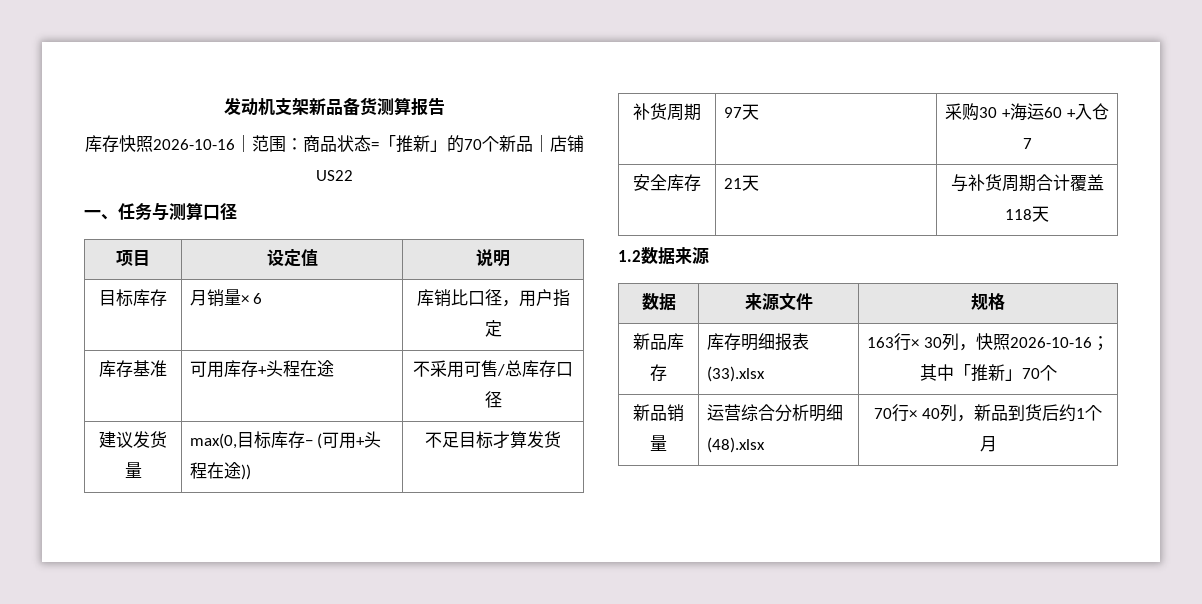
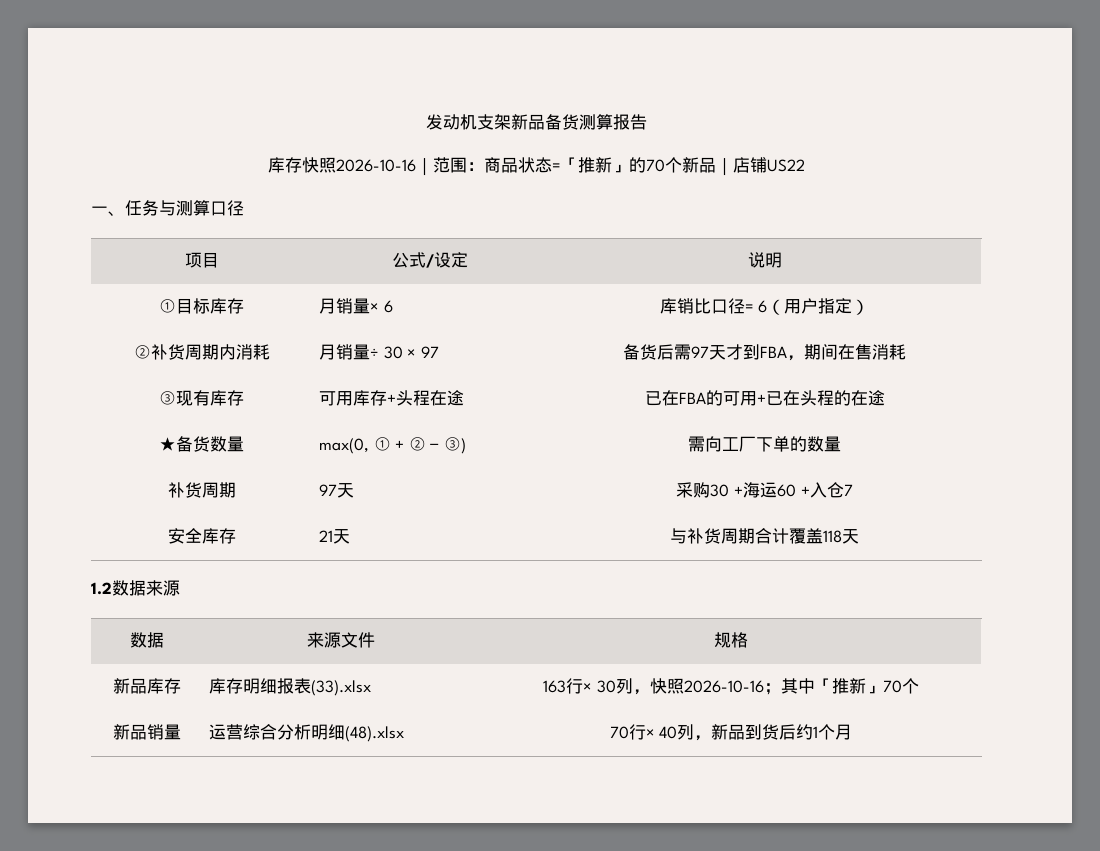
- 项目 | 设定值 | 说明
+ 项目 | 公式/设定 | 说明
- 目标库存 | 月销量× 6 | 库销比口径，用户指定
- 库存基准 | 可用库存+头程在途 | 不采用可售/总库存口径
- 建议发货量 | max(0,目标库存− (可用+头程在途)) | 不足目标才算发货
+ ①目标库存 | 月销量× 6 | 库销比口径= 6（用户指定）
+ ②补货周期内消耗 | 月销量÷ 30 × 97 | 备货后需97天才到FBA，期间在售消耗
+ ③现有库存 | 可用库存+头程在途 | 已在FBA的可用+已在头程的在途
+ ★备货数量 | max(0, ① + ② − ③) | 需向工厂下单的数量

